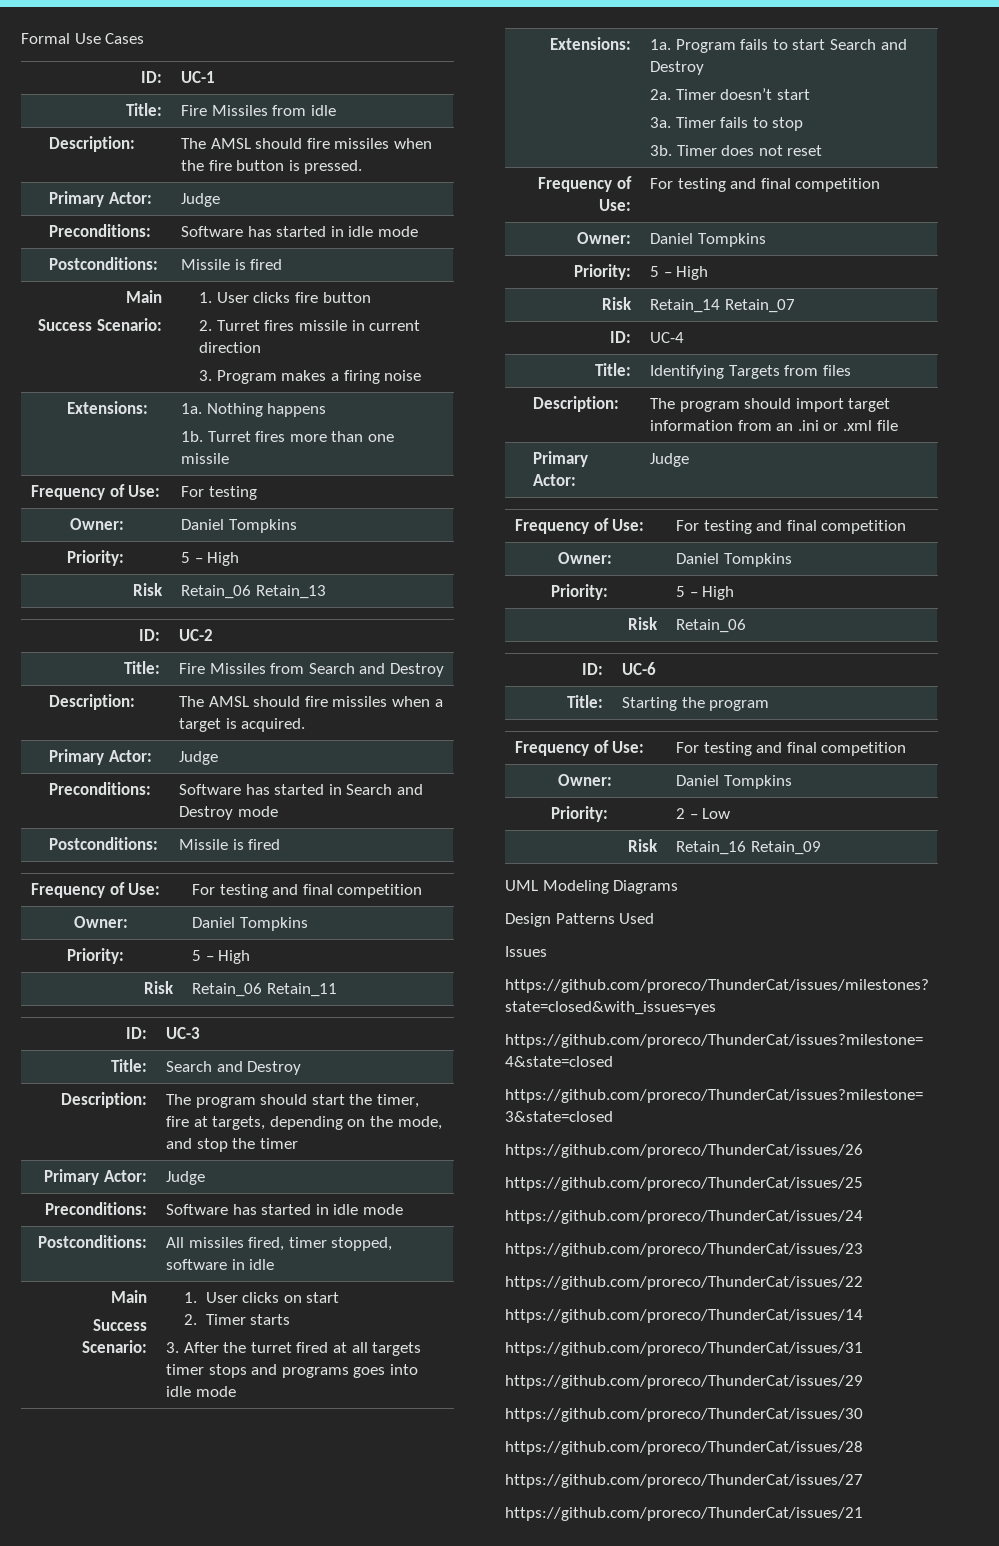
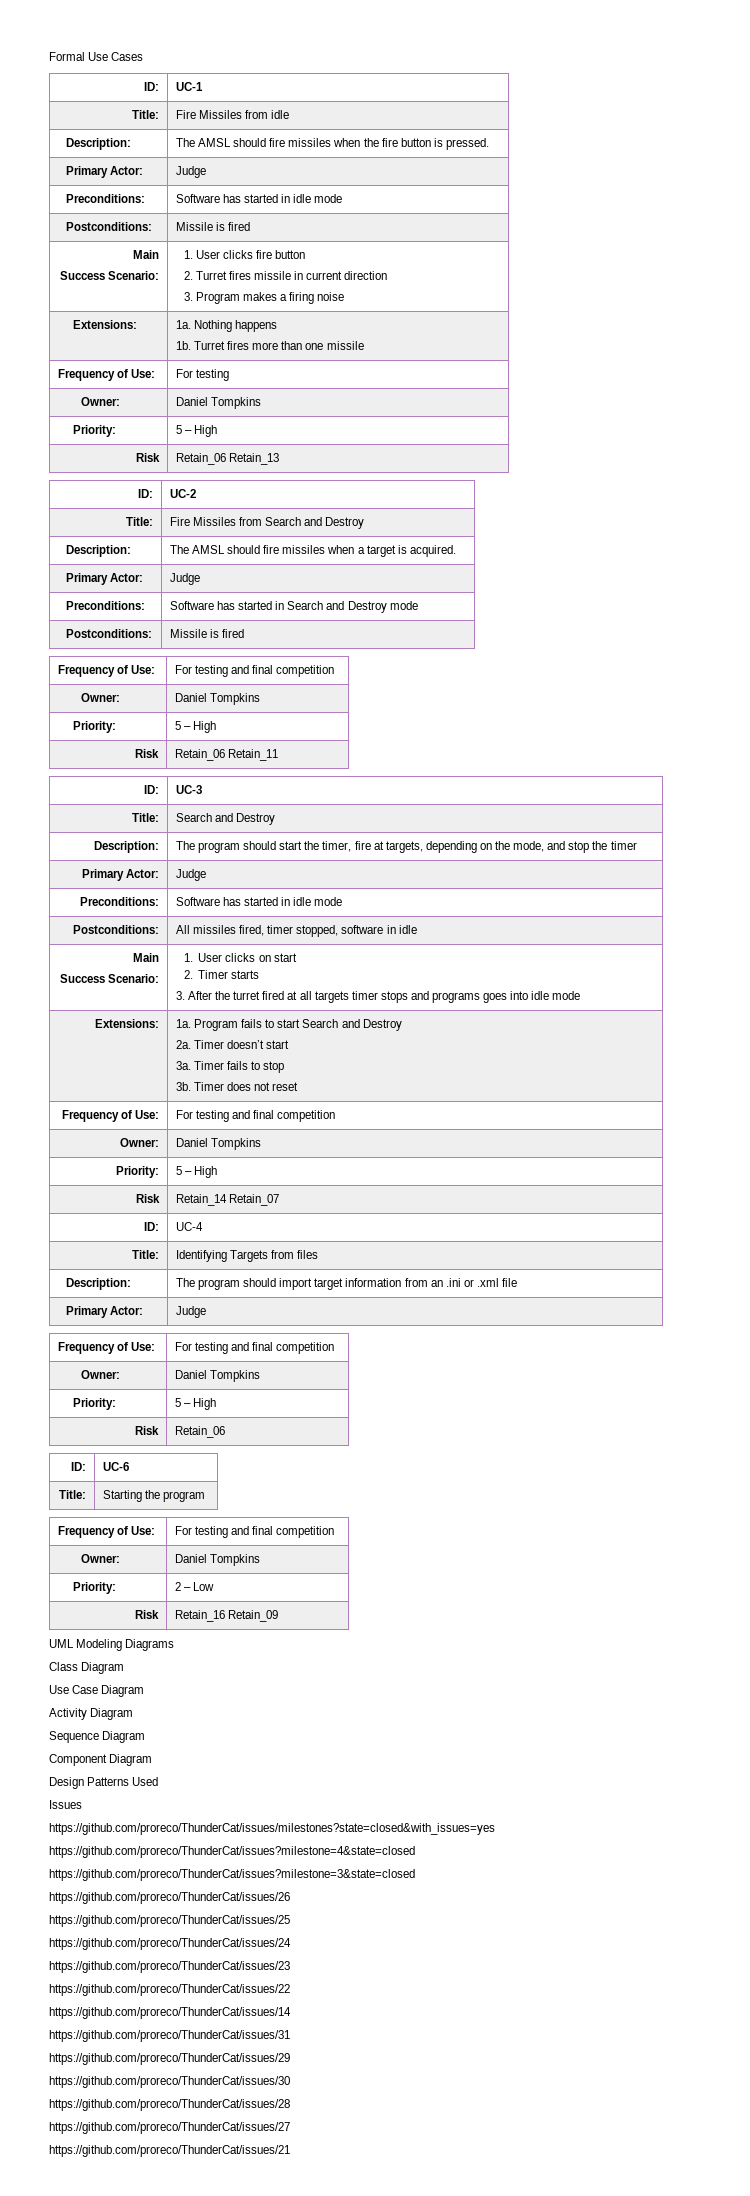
+ Class Diagram
+ Use Case Diagram
+ Activity Diagram
+ Sequence Diagram
+ Component Diagram

